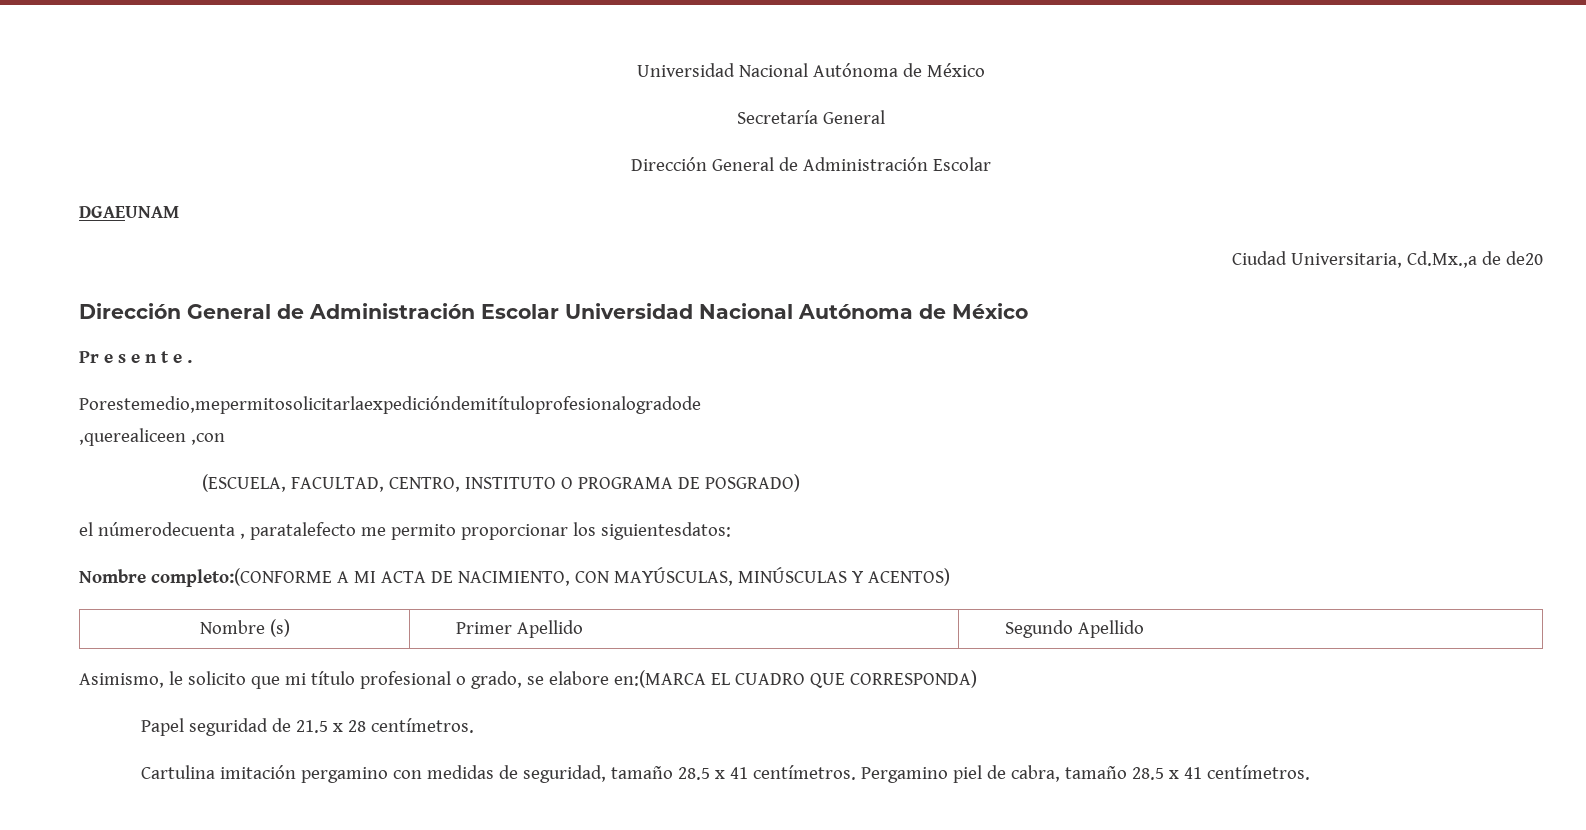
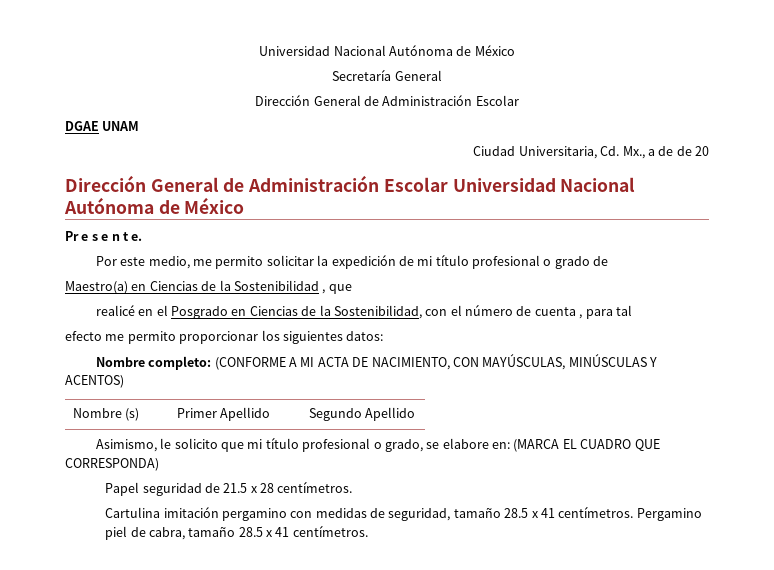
- DGAEUNAM
+ DGAE UNAM
- Ciudad Universitaria, Cd.Mx.,a de de20
+ Ciudad Universitaria, Cd. Mx., a de de 20
- Pr e s e n t e .
- Porestemedio,mepermitosolicitarlaexpedicióndemitítuloprofesionalogradode
- ,querealiceen ,con
- (ESCUELA, FACULTAD, CENTRO, INSTITUTO O PROGRAMA DE POSGRADO)
- el númerodecuenta , paratalefecto me permito proporcionar los siguientesdatos:
- Nombre completo:(CONFORME A MI ACTA DE NACIMIENTO, CON MAYÚSCULAS, MINÚSCULAS Y ACENTOS)
+ Pr e s e n t e.
+ Por este medio, me permito solicitar la expedición de mi título profesional o grado de
+ Maestro(a) en Ciencias de la Sostenibilidad , que
+ realicé en el Posgrado en Ciencias de la Sostenibilidad, con el número de cuenta , para tal
+ efecto me permito proporcionar los siguientes datos:
+ Nombre completo: (CONFORME A MI ACTA DE NACIMIENTO, CON MAYÚSCULAS, MINÚSCULAS Y ACENTOS)
- Asimismo, le solicito que mi título profesional o grado, se elabore en:(MARCA EL CUADRO QUE CORRESPONDA)
+ Asimismo, le solicito que mi título profesional o grado, se elabore en: (MARCA EL CUADRO QUE CORRESPONDA)

